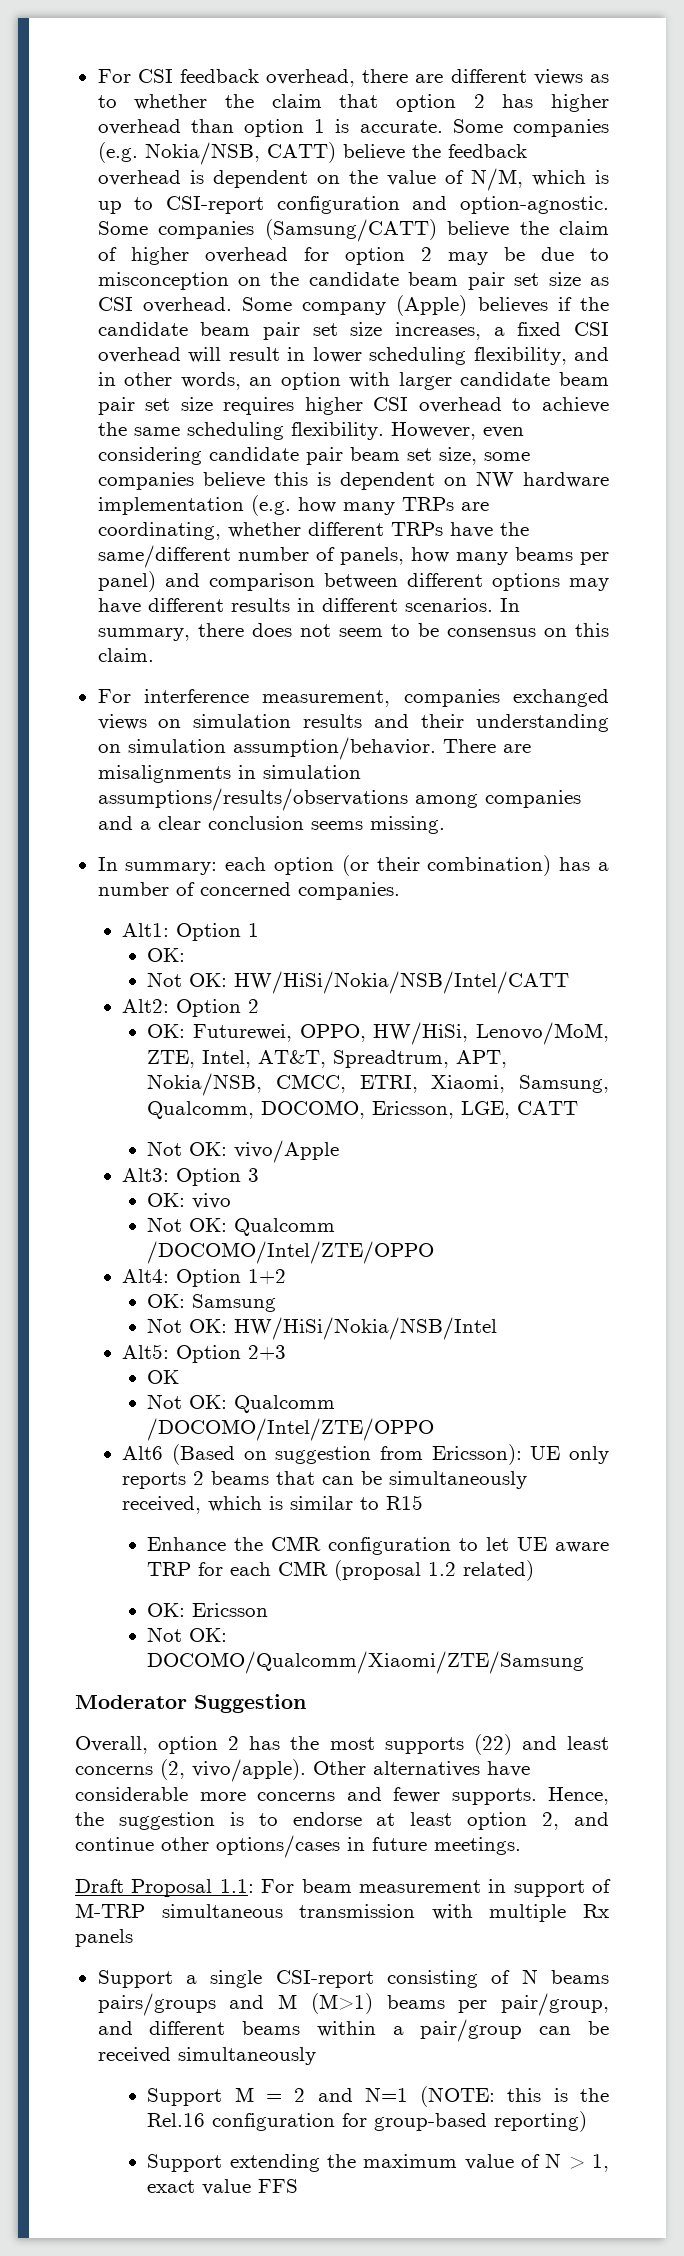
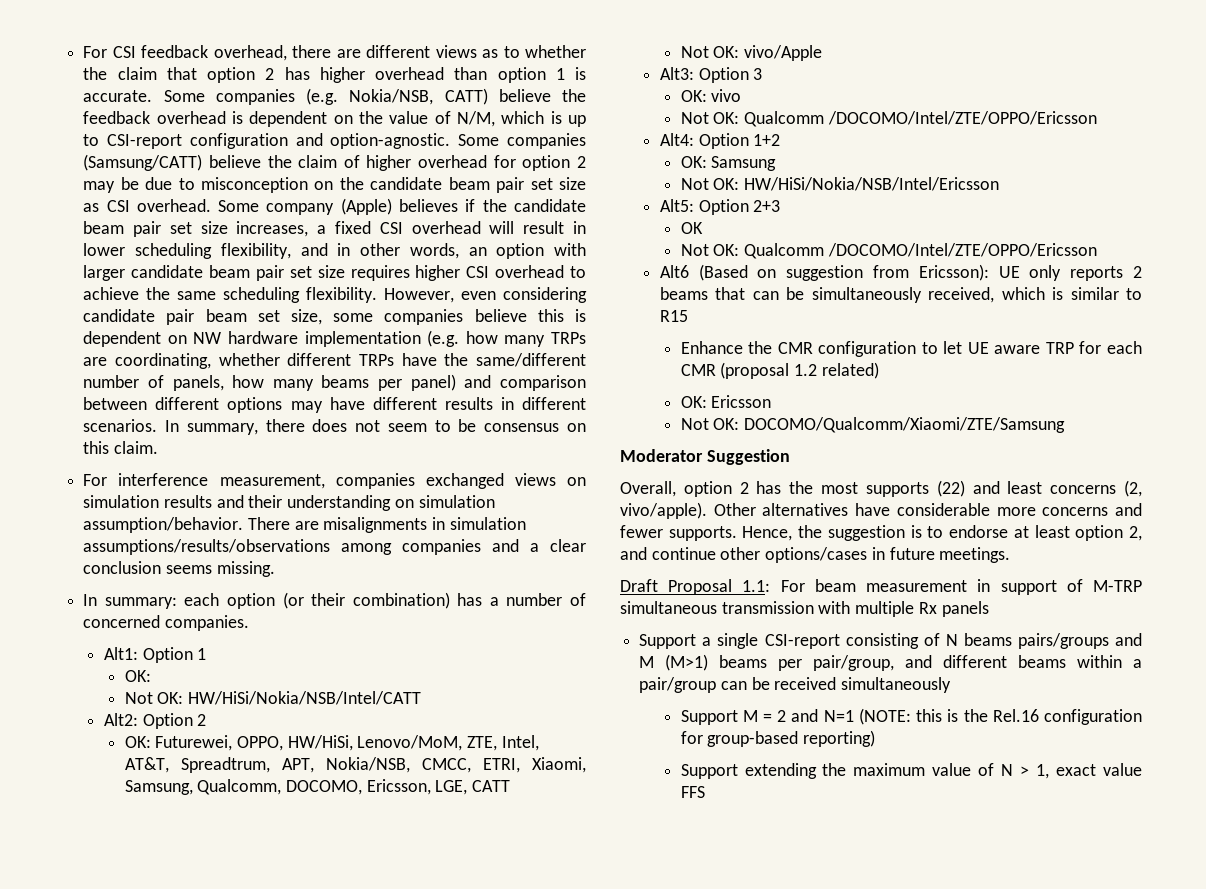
  OK: vivo
- Not OK: Qualcomm /DOCOMO/Intel/ZTE/OPPO
+ Not OK: Qualcomm /DOCOMO/Intel/ZTE/OPPO/Ericsson
- Not OK: HW/HiSi/Nokia/NSB/Intel
+ Not OK: HW/HiSi/Nokia/NSB/Intel/Ericsson
  OK
- Not OK: Qualcomm /DOCOMO/Intel/ZTE/OPPO
+ Not OK: Qualcomm /DOCOMO/Intel/ZTE/OPPO/Ericsson

